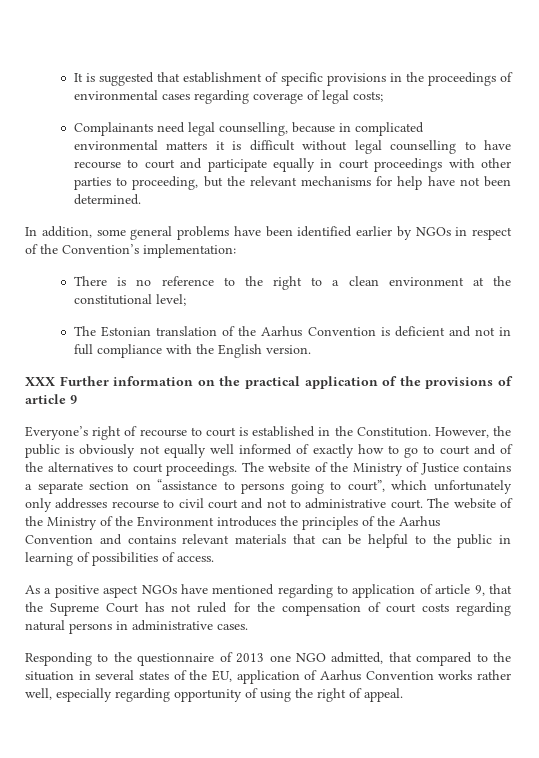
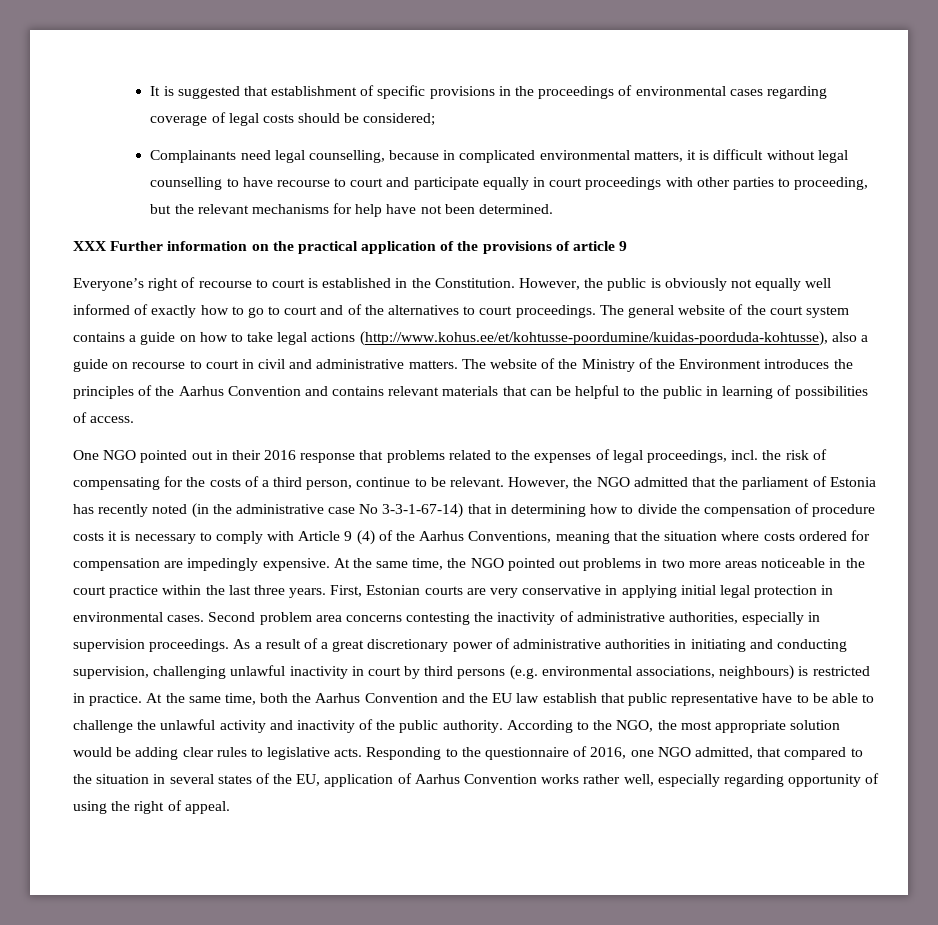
- It is suggested that establishment of specific provisions in the proceedings of environmental cases regarding coverage of legal costs;
+ It is suggested that establishment of specific provisions in the proceedings of environmental cases regarding coverage of legal costs should be considered;
- Complainants need legal counselling, because in complicated environmental matters it is difficult without legal counselling to have recourse to court and participate equally in court proceedings with other parties to proceeding, but the relevant mechanisms for help have not been determined.
+ Complainants need legal counselling, because in complicated environmental matters, it is difficult without legal counselling to have recourse to court and participate equally in court proceedings with other parties to proceeding, but the relevant mechanisms for help have not been determined.
- In addition, some general problems have been identified earlier by NGOs in respect of the Convention’s implementation:
- There is no reference to the right to a clean environment at the constitutional level;
- The Estonian translation of the Aarhus Convention is deficient and not in full compliance with the English version.
- The website of the Ministry of Justice contains a separate section on “assistance to persons going to court”, which unfortunately only addresses recourse to civil court and not to administrative court.
+ The general website of the court system contains a guide on how to take legal actions (http://www.kohus.ee/et/kohtusse-poordumine/kuidas-poorduda-kohtusse), also a guide on recourse to court in civil and administrative matters.
- As a positive aspect NGOs have mentioned regarding to application of article 9, that the Supreme Court has not ruled for the compensation of court costs regarding natural persons in administrative cases.
- Responding to the questionnaire of 2013 one NGO admitted, that compared to the situation in several states of the EU, application of Aarhus Convention works rather well, especially regarding opportunity of using the right of appeal.
+ One NGO pointed out in their 2016 response that problems related to the expenses of legal proceedings, incl. the risk of compensating for the costs of a third person, continue to be relevant. However, the NGO admitted that the parliament of Estonia has recently noted (in the administrative case No 3-3-1-67-14) that in determining how to divide the compensation of procedure costs it is necessary to comply with Article 9 (4) of the Aarhus Conventions, meaning that the situation where costs ordered for compensation are impedingly expensive. At the same time, the NGO pointed out problems in two more areas noticeable in the court practice within the last three years. First, Estonian courts are very conservative in applying initial legal protection in environmental cases. Second problem area concerns contesting the inactivity of administrative authorities, especially in supervision proceedings. As a result of a great discretionary power of administrative authorities in initiating and conducting supervision, challenging unlawful inactivity in court by third persons (e.g. environmental associations, neighbours) is restricted in practice. At the same time, both the Aarhus Convention and the EU law establish that public representative have to be able to challenge the unlawful activity and inactivity of the public authority. According to the NGO, the most appropriate solution would be adding clear rules to legislative acts. Responding to the questionnaire of 2016, one NGO admitted, that compared to the situation in several states of the EU, application of Aarhus Convention works rather well, especially regarding opportunity of using the right of appeal.

